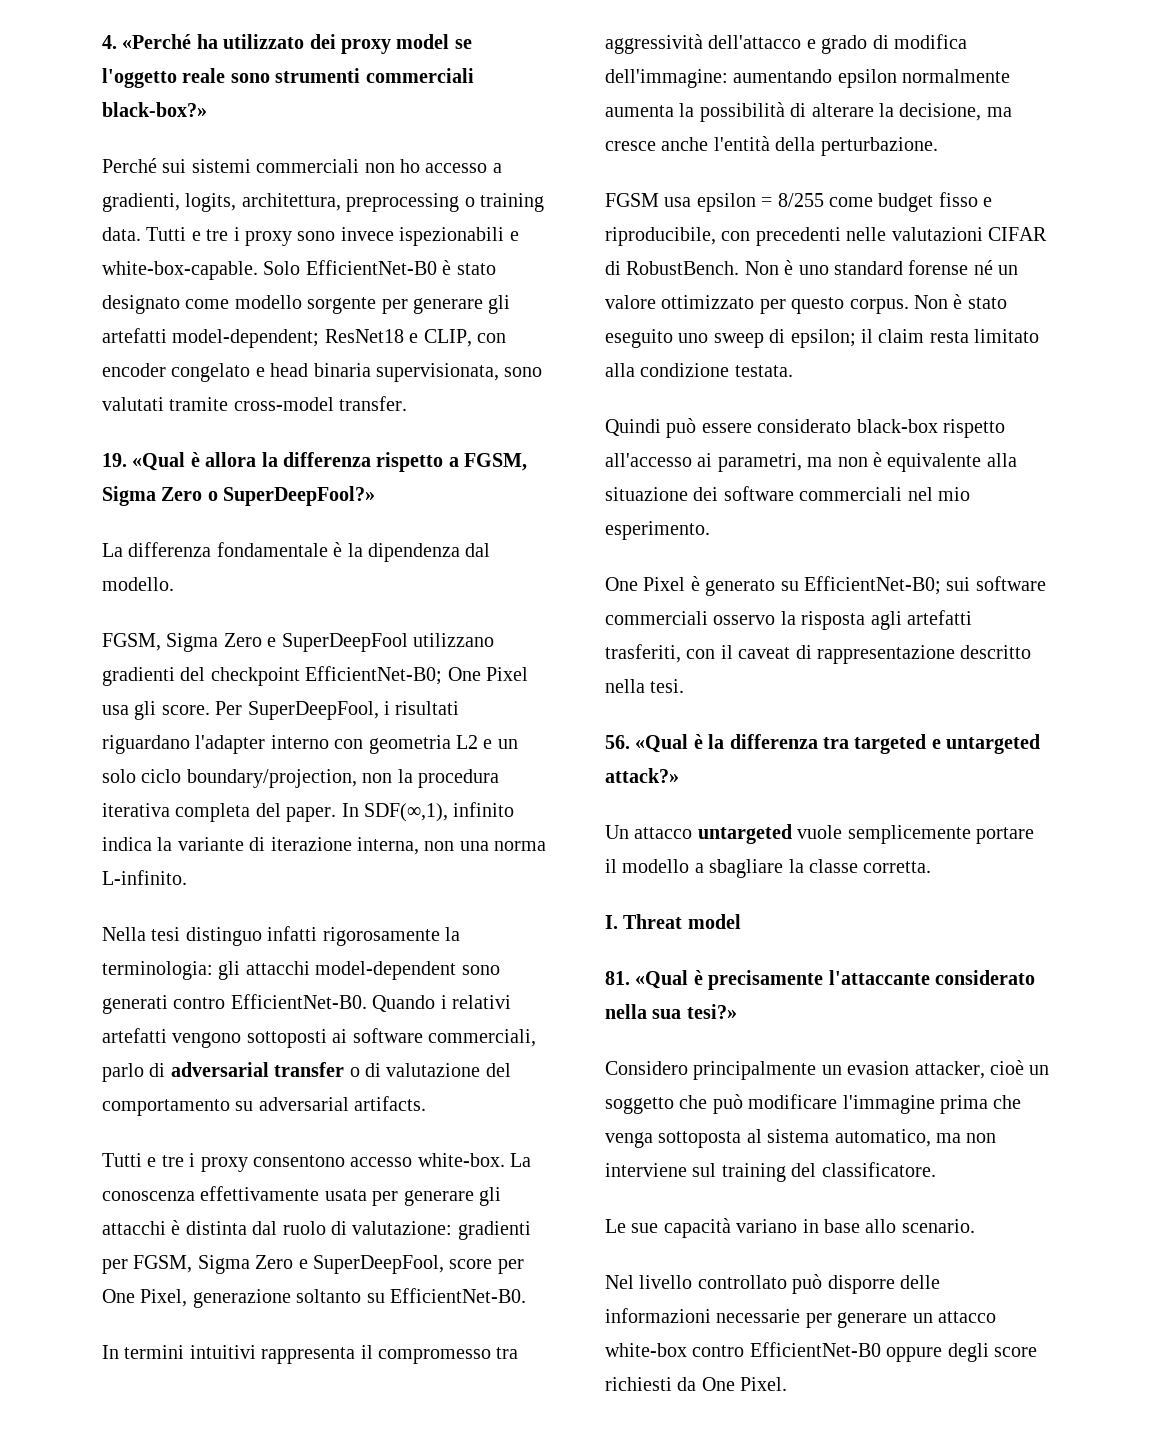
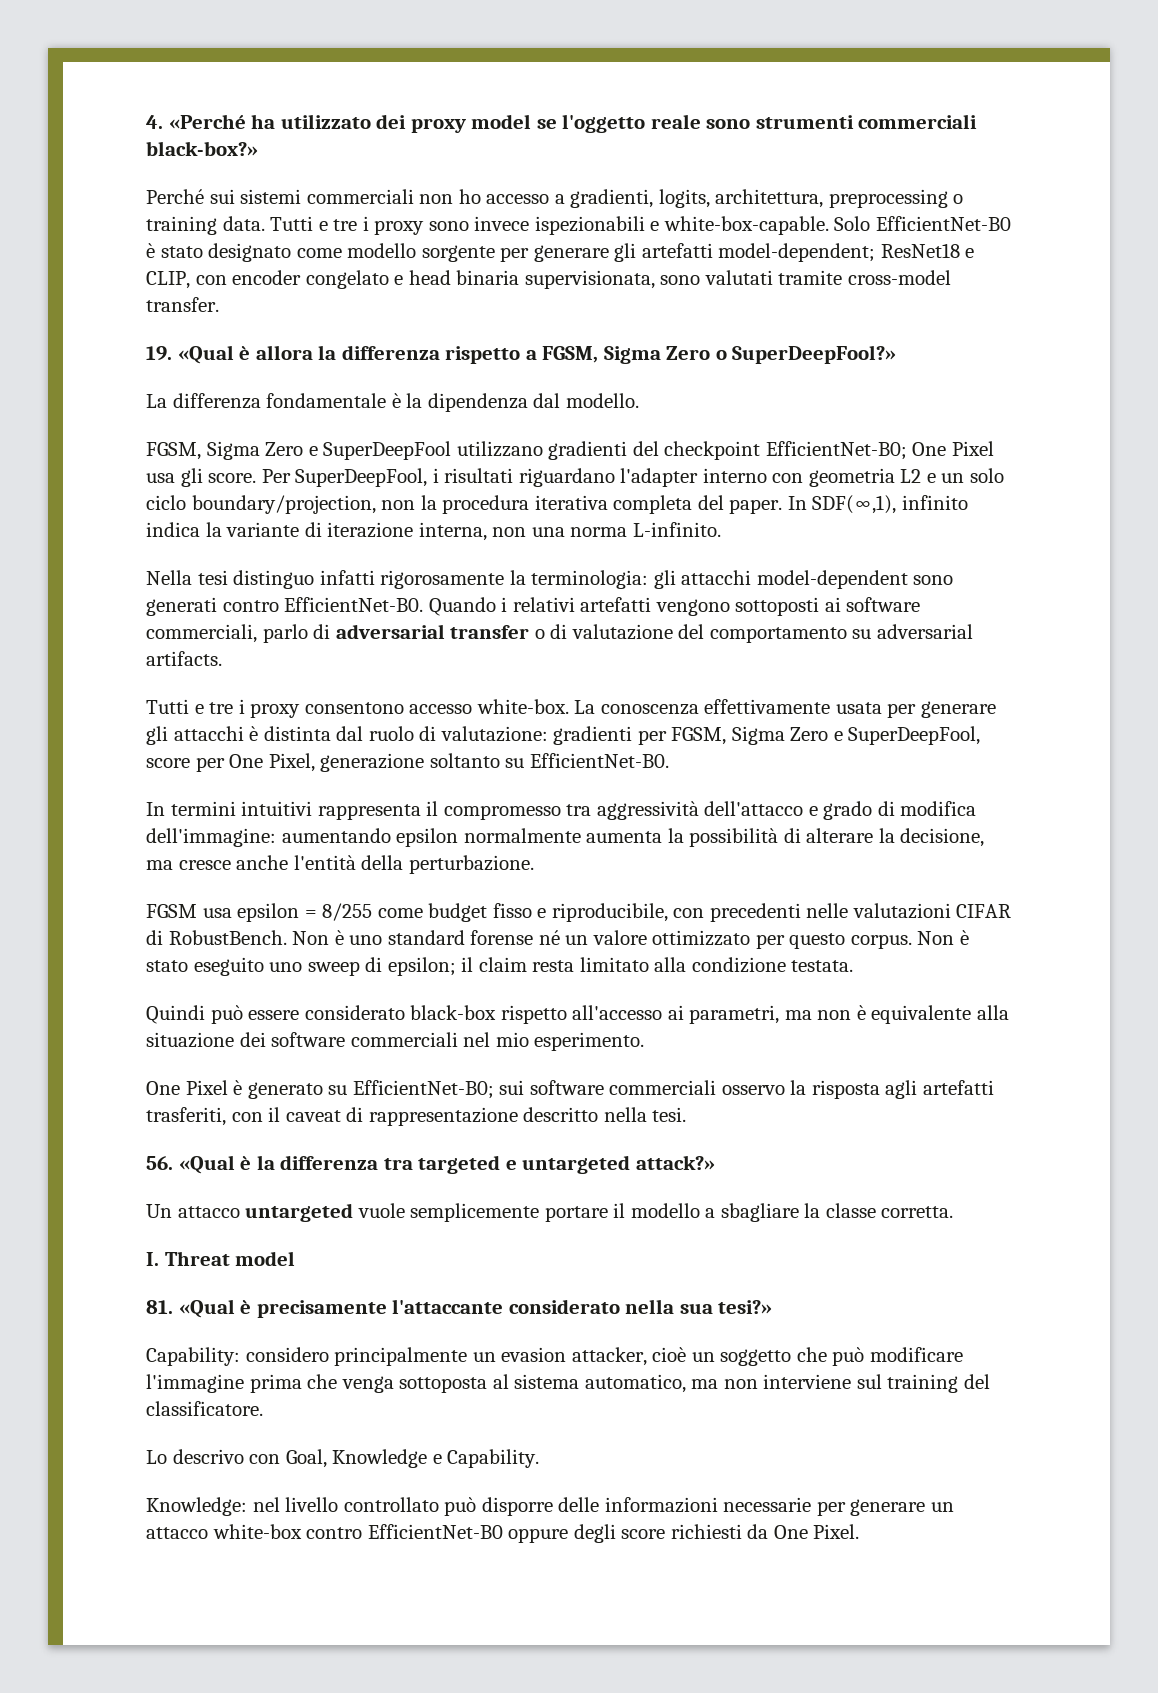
- Considero principalmente un evasion attacker, cioè un soggetto che può modificare l'immagine prima che venga sottoposta al sistema automatico, ma non interviene sul training del classificatore.
+ Capability: considero principalmente un evasion attacker, cioè un soggetto che può modificare l'immagine prima che venga sottoposta al sistema automatico, ma non interviene sul training del classificatore.
- Le sue capacità variano in base allo scenario.
- Nel livello controllato può disporre delle informazioni necessarie per generare un attacco white-box contro EfficientNet-B0 oppure degli score richiesti da One Pixel.
+ Lo descrivo con Goal, Knowledge e Capability.
+ Knowledge: nel livello controllato può disporre delle informazioni necessarie per generare un attacco white-box contro EfficientNet-B0 oppure degli score richiesti da One Pixel.

